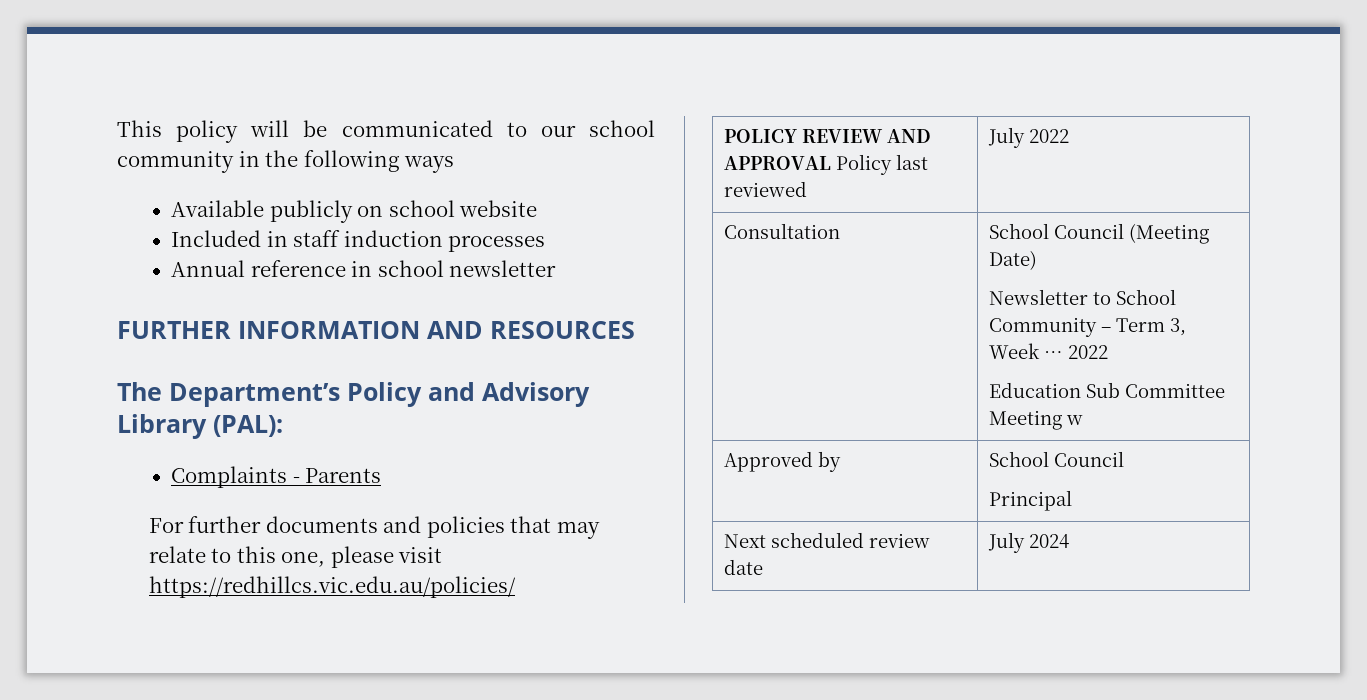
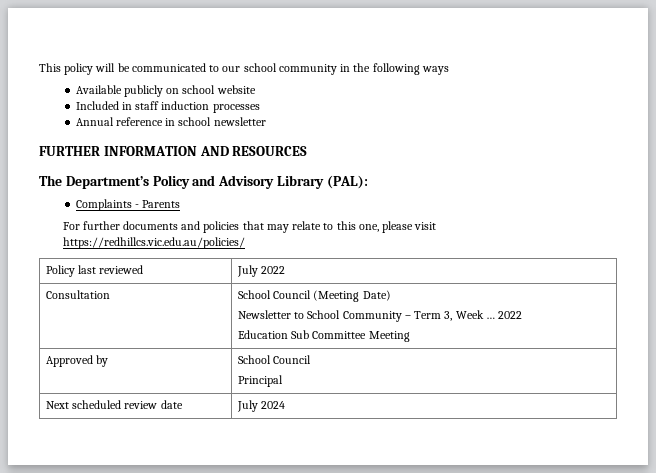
- POLICY REVIEW AND APPROVAL Policy last reviewed | July 2022
+ Policy last reviewed | July 2022
  Consultation | School Council (Meeting Date)
  Newsletter to School Community – Term 3, Week … 2022
- Education Sub Committee Meeting w
+ Education Sub Committee Meeting

